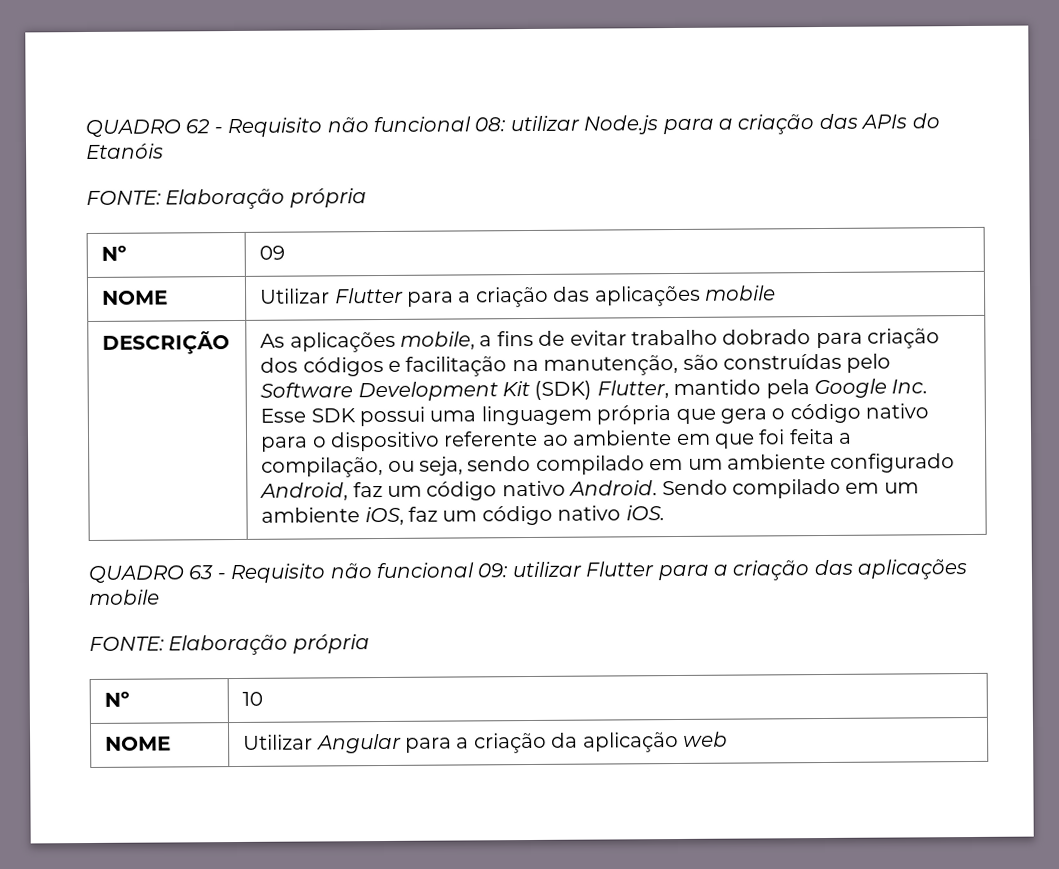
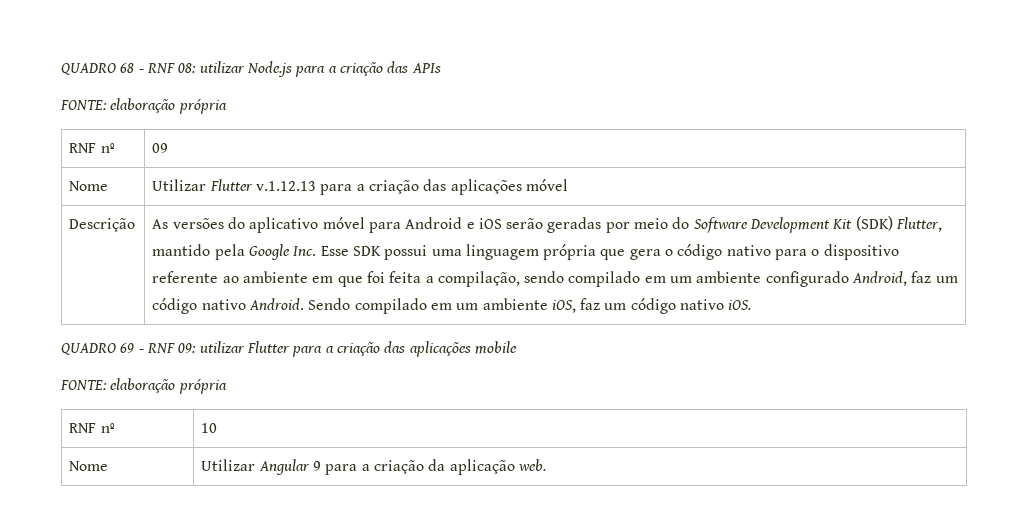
- QUADRO 62 - Requisito não funcional 08: utilizar Node.js para a criação das APIs do Etanóis
- FONTE: Elaboração própria
- Nº | 09
+ QUADRO 68 - RNF 08: utilizar Node.js para a criação das APIs
+ FONTE: elaboração própria
+ RNF nº | 09
- NOME | Utilizar Flutter para a criação das aplicações mobile
- DESCRIÇÃO
+ Nome | Utilizar Flutter v.1.12.13 para a criação das aplicações móvel
+ Descrição
- As aplicações mobile, a fins de evitar trabalho dobrado para criação dos códigos e facilitação na manutenção, são construídas pelo Software Development Kit (SDK) Flutter, mantido pela Google Inc. Esse SDK possui uma linguagem própria que gera o código nativo para o dispositivo referente ao ambiente em que foi feita a compilação, ou seja, sendo compilado em um ambiente configurado Android, faz um código nativo Android.
+ As versões do aplicativo móvel para Android e iOS serão geradas por meio do Software Development Kit (SDK) Flutter, mantido pela Google Inc. Esse SDK possui uma linguagem própria que gera o código nativo para o dispositivo referente ao ambiente em que foi feita a compilação, sendo compilado em um ambiente configurado Android, faz um código nativo Android.
- QUADRO 63 - Requisito não funcional 09: utilizar Flutter para a criação das aplicações mobile
- FONTE: Elaboração própria
- Nº | 10
+ QUADRO 69 - RNF 09: utilizar Flutter para a criação das aplicações mobile
+ FONTE: elaboração própria
+ RNF nº | 10
- NOME | Utilizar Angular para a criação da aplicação web
+ Nome | Utilizar Angular 9 para a criação da aplicação web.

